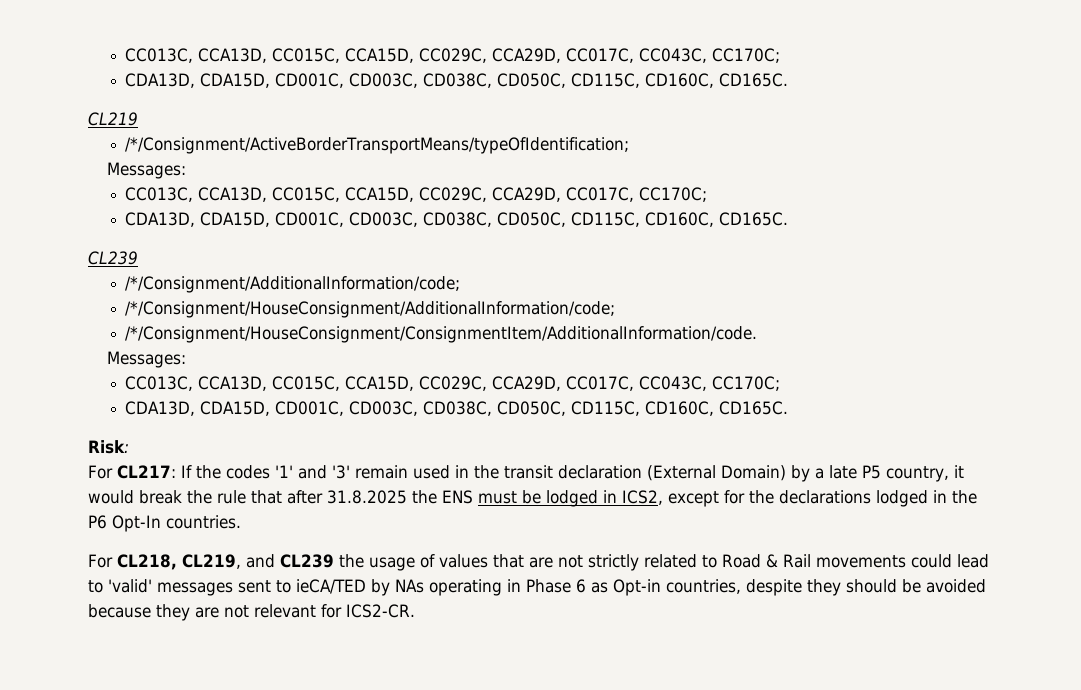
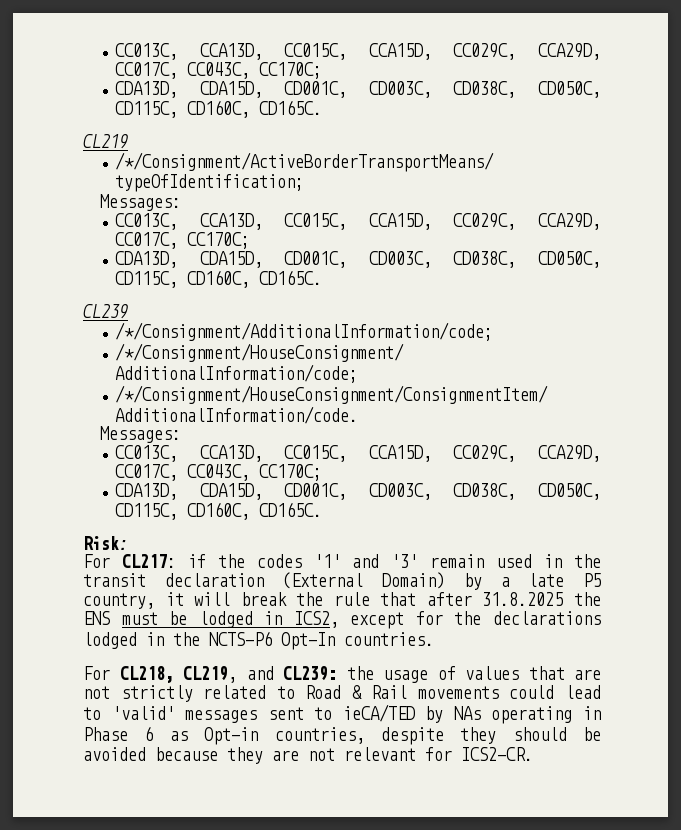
- For CL217: If the codes '1' and '3' remain used in the transit declaration (External Domain) by a late P5 country, it would break the rule that after 31.8.2025 the ENS must be lodged in ICS2, except for the declarations lodged in the P6 Opt-In countries.
+ For CL217: if the codes '1' and '3' remain used in the transit declaration (External Domain) by a late P5 country, it will break the rule that after 31.8.2025 the ENS must be lodged in ICS2, except for the declarations lodged in the NCTS-P6 Opt-In countries.
- For CL218, CL219, and CL239 the usage of values that are not strictly related to Road & Rail movements could lead to 'valid' messages sent to ieCA/TED by NAs operating in Phase 6 as Opt-in countries, despite they should be avoided because they are not relevant for ICS2-CR.
+ For CL218, CL219, and CL239: the usage of values that are not strictly related to Road & Rail movements could lead to 'valid' messages sent to ieCA/TED by NAs operating in Phase 6 as Opt-in countries, despite they should be avoided because they are not relevant for ICS2-CR.

